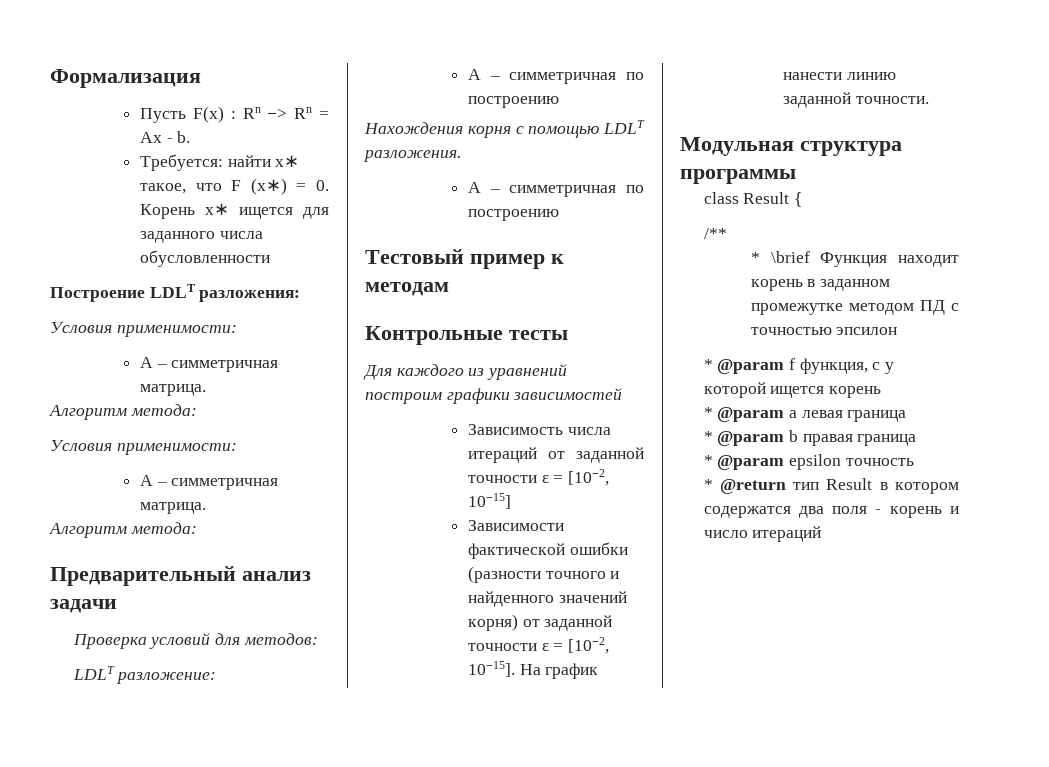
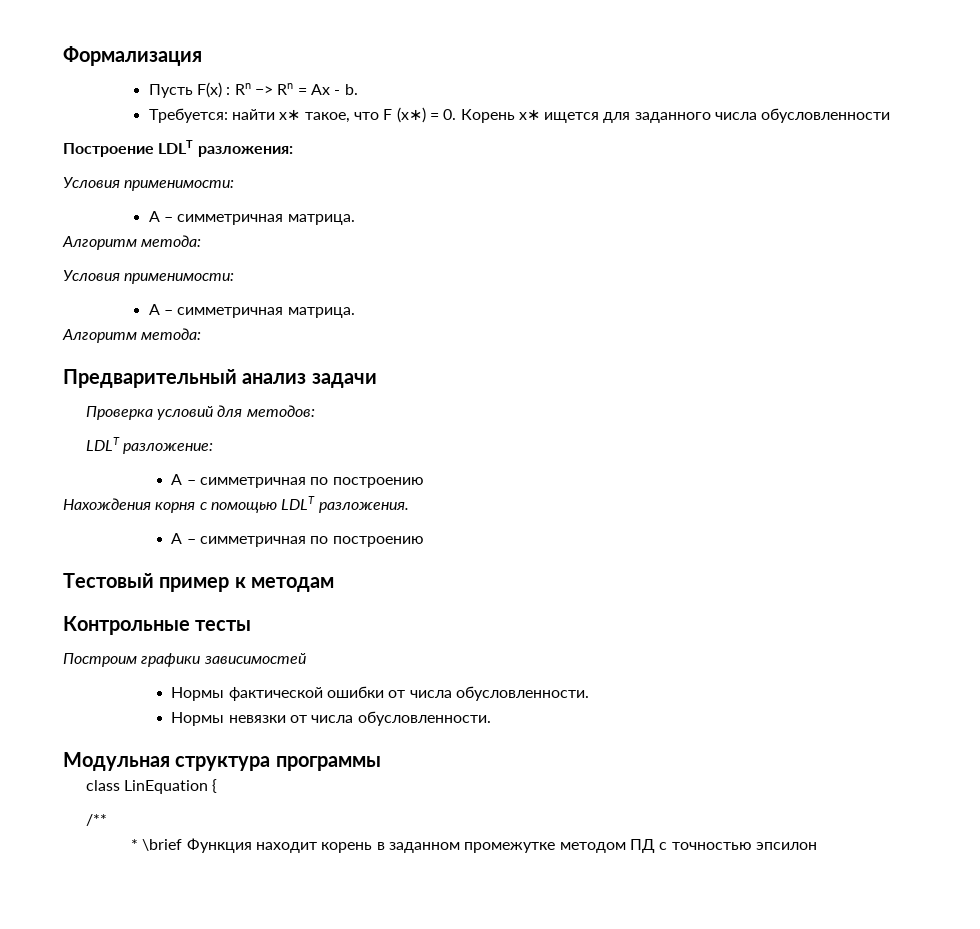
- Для каждого из уравнений построим графики зависимостей
- Зависимость числа итераций от заданной точности ε = [10−2, 10−15]
- Зависимости фактической ошибки (разности точного и найденного значений корня) от заданной точности ε = [10−2, 10−15]. На график нанести линию заданной точности.
+ Построим графики зависимостей
+ Нормы фактической ошибки от числа обусловленности.
+ Нормы невязки от числа обусловленности.
- class Result {
+ class LinEquation {
- * @param f функция, с у которой ищется корень
- * @param a левая граница
- * @param b правая граница
- * @param epsilon точность
- * @return тип Result в котором содержатся два поля - корень и число итераций

